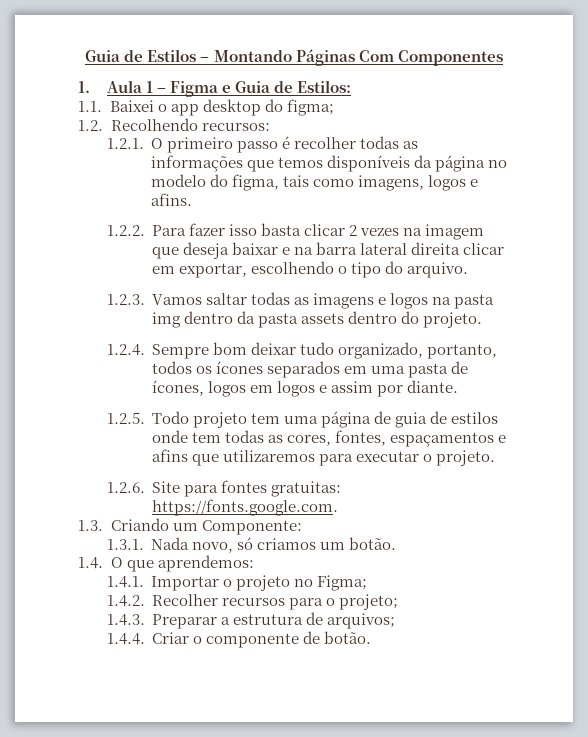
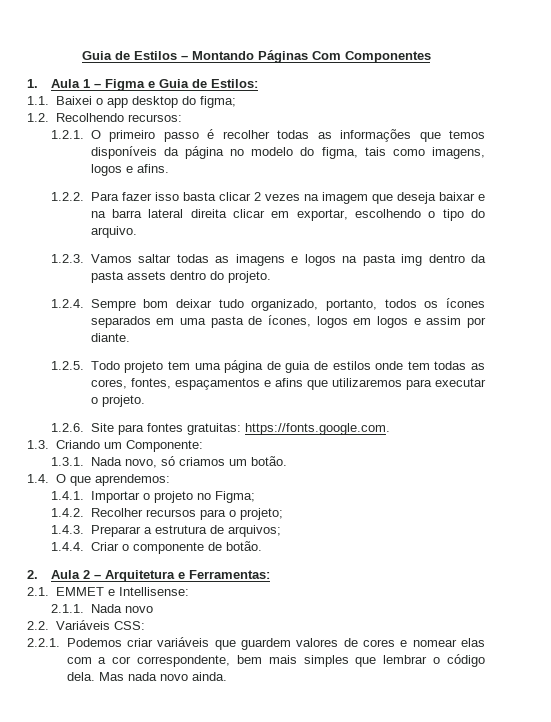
+ 2. Aula 2 – Arquitetura e Ferramentas:
+ 2.1. EMMET e Intellisense:
+ 2.1.1. Nada novo
+ 2.2. Variáveis CSS:
+ 2.2.1. Podemos criar variáveis que guardem valores de cores e nomear elas com a cor correspondente, bem mais simples que lembrar o código dela. Mas nada novo ainda.

